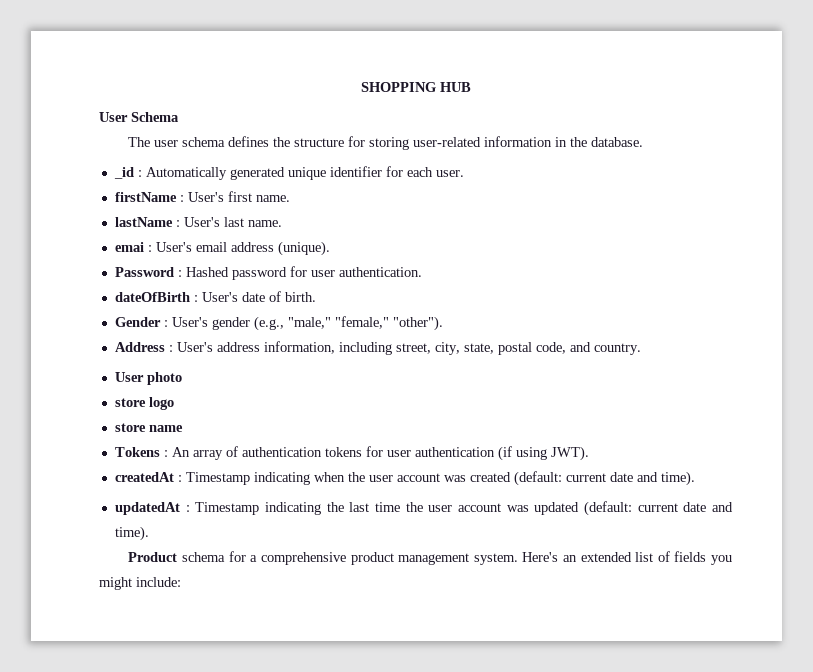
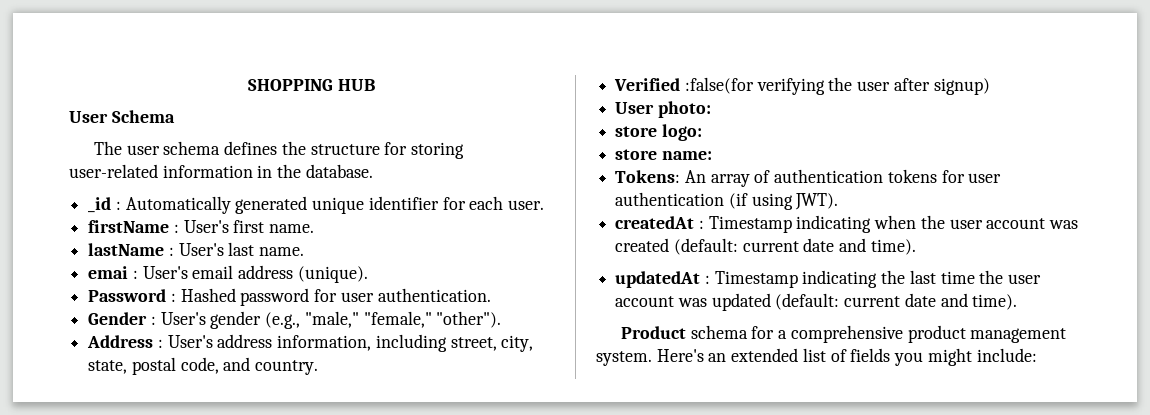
- dateOfBirth : User's date of birth.
- User photo
- store logo
- store name
- Tokens : An array of authentication tokens for user authentication (if using JWT).
+ Verified :false(for verifying the user after signup)
+ User photo:
+ store logo:
+ store name:
+ Tokens: An array of authentication tokens for user authentication (if using JWT).

